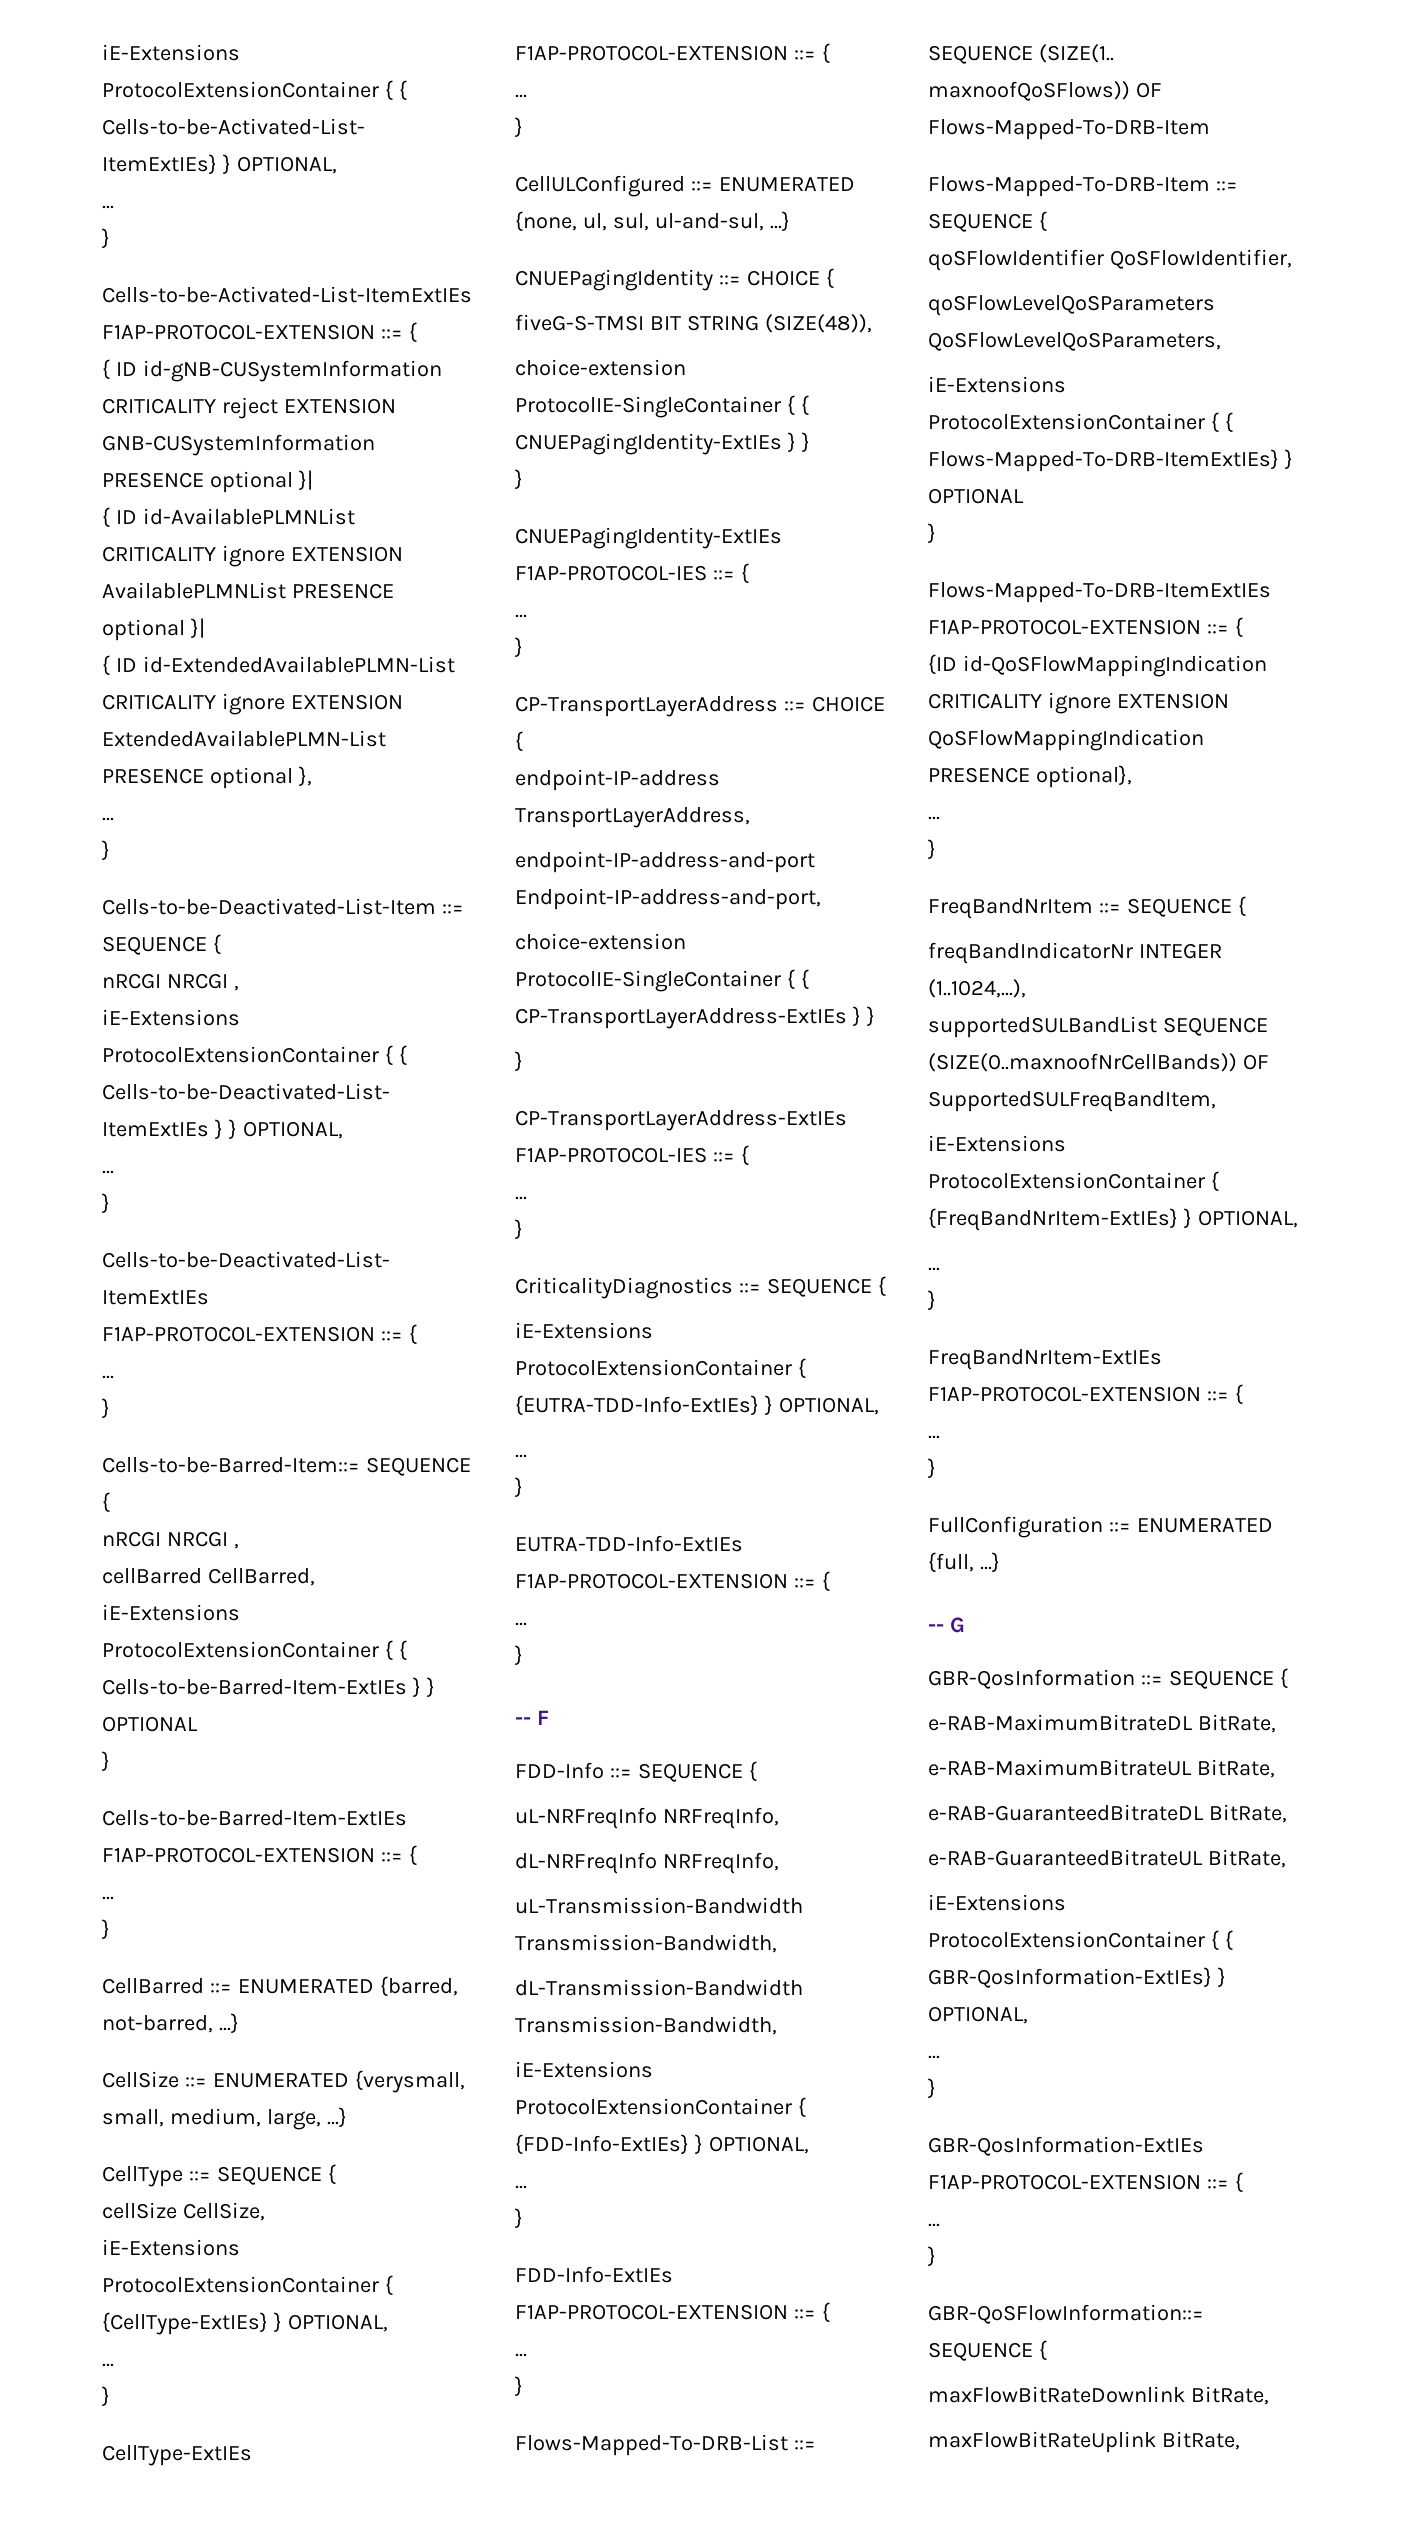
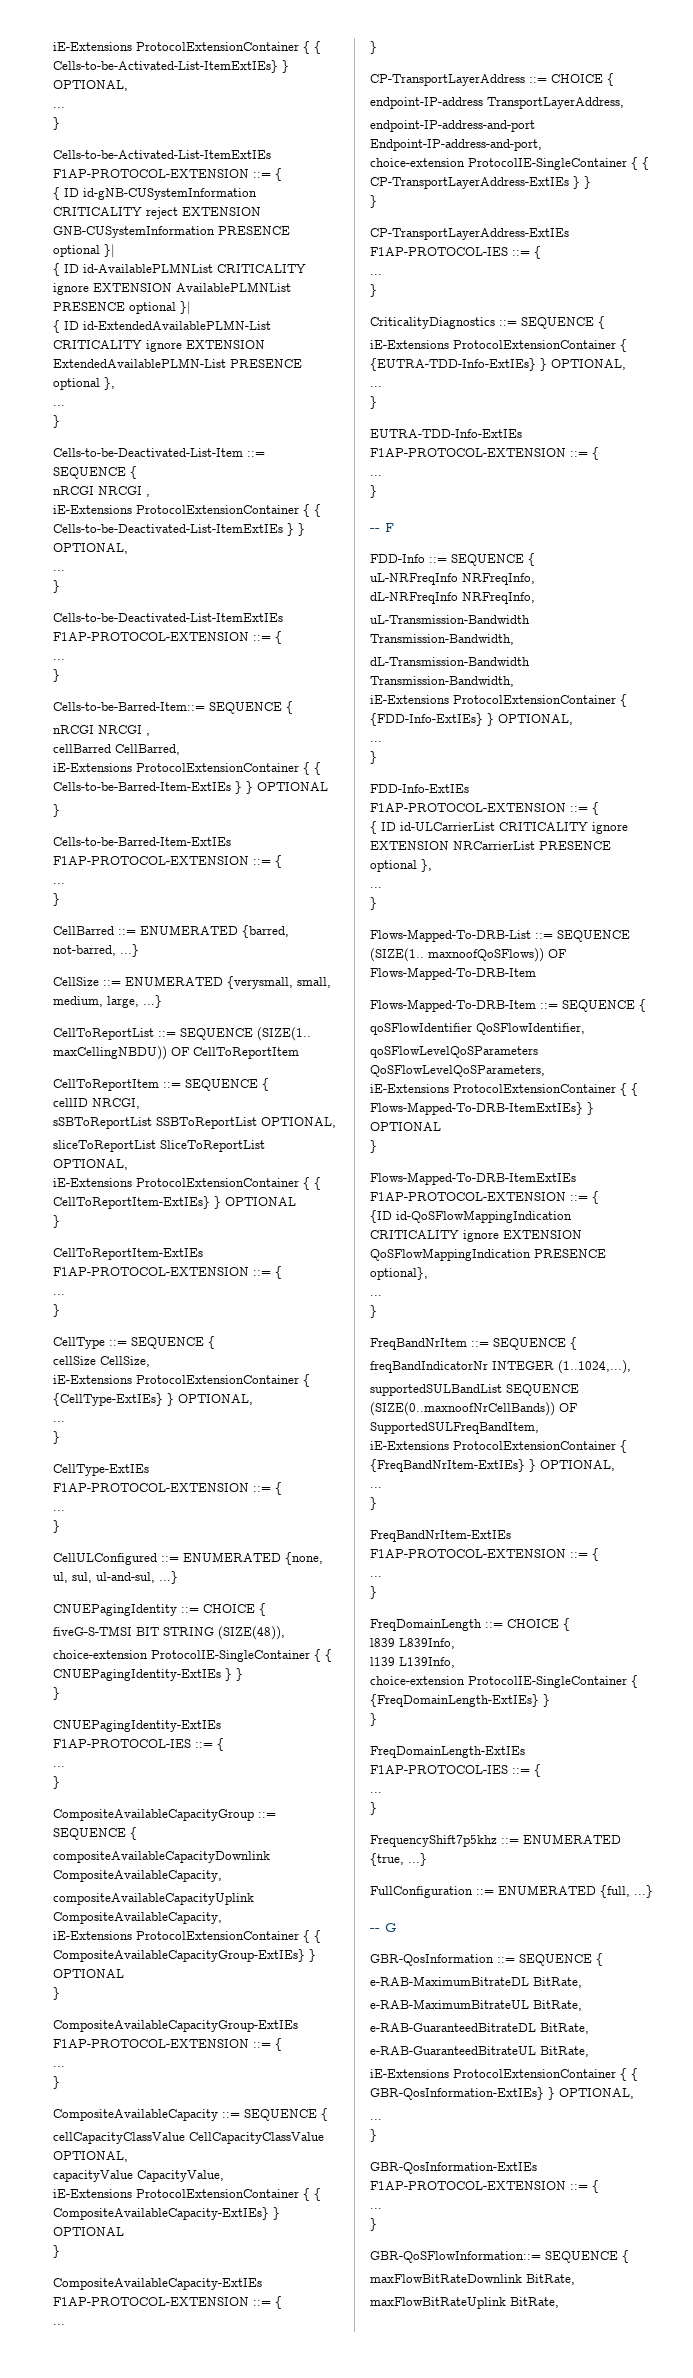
+ CellToReportList ::= SEQUENCE (SIZE(1.. maxCellingNBDU)) OF CellToReportItem
+ CellToReportItem ::= SEQUENCE {
+ cellID NRCGI,
+ sSBToReportList SSBToReportList OPTIONAL,
+ sliceToReportList SliceToReportList OPTIONAL,
+ iE-Extensions ProtocolExtensionContainer { { CellToReportItem-ExtIEs} } OPTIONAL
+ }
+ CellToReportItem-ExtIEs F1AP-PROTOCOL-EXTENSION ::= {
+ ...
+ }
+ CompositeAvailableCapacityGroup ::= SEQUENCE {
+ compositeAvailableCapacityDownlink CompositeAvailableCapacity,
+ compositeAvailableCapacityUplink CompositeAvailableCapacity,
+ iE-Extensions ProtocolExtensionContainer { { CompositeAvailableCapacityGroup-ExtIEs} } OPTIONAL
+ }
+ CompositeAvailableCapacityGroup-ExtIEs F1AP-PROTOCOL-EXTENSION ::= {
+ ...
+ }
+ CompositeAvailableCapacity ::= SEQUENCE {
+ cellCapacityClassValue CellCapacityClassValue OPTIONAL,
+ capacityValue CapacityValue,
+ iE-Extensions ProtocolExtensionContainer { { CompositeAvailableCapacity-ExtIEs} } OPTIONAL
+ }
+ CompositeAvailableCapacity-ExtIEs F1AP-PROTOCOL-EXTENSION ::= {
+ ...
+ }
+ { ID id-ULCarrierList CRITICALITY ignore EXTENSION NRCarrierList PRESENCE optional },
+ FreqDomainLength ::= CHOICE {
+ l839 L839Info,
+ l139 L139Info,
+ choice-extension ProtocolIE-SingleContainer { {FreqDomainLength-ExtIEs} }
+ }
+ FreqDomainLength-ExtIEs F1AP-PROTOCOL-IES ::= {
+ ...
+ }
+ FrequencyShift7p5khz ::= ENUMERATED {true, ...}

